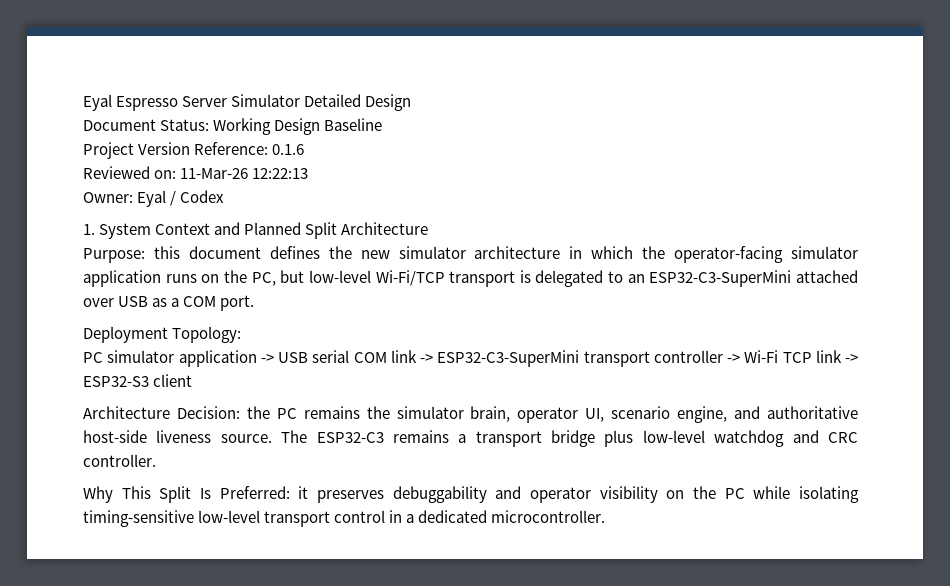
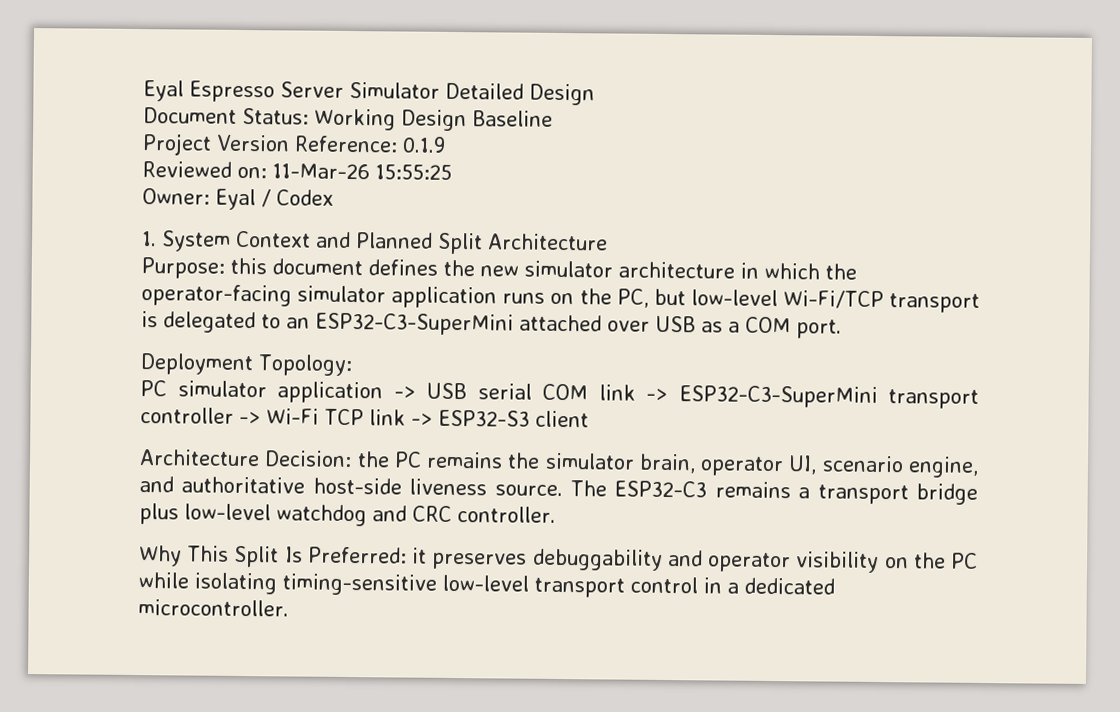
- Project Version Reference: 0.1.6
+ Project Version Reference: 0.1.9
- Reviewed on: 11-Mar-26 12:22:13
+ Reviewed on: 11-Mar-26 15:55:25

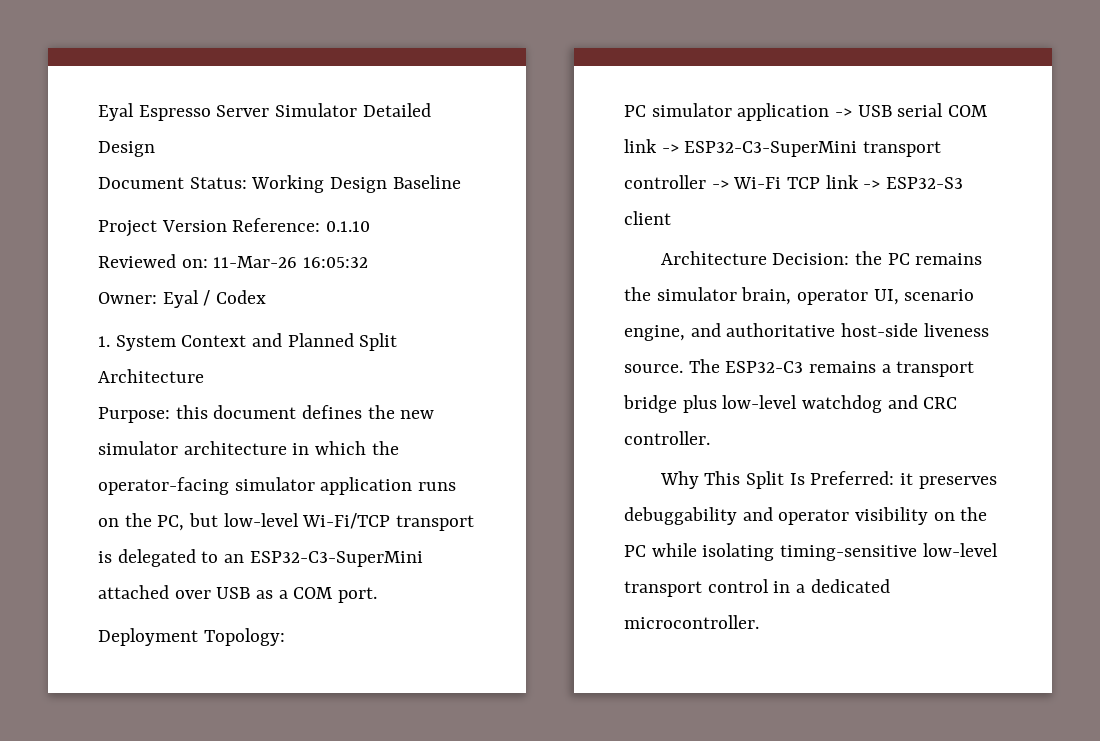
- Project Version Reference: 0.1.9
+ Project Version Reference: 0.1.10
- Reviewed on: 11-Mar-26 15:55:25
+ Reviewed on: 11-Mar-26 16:05:32

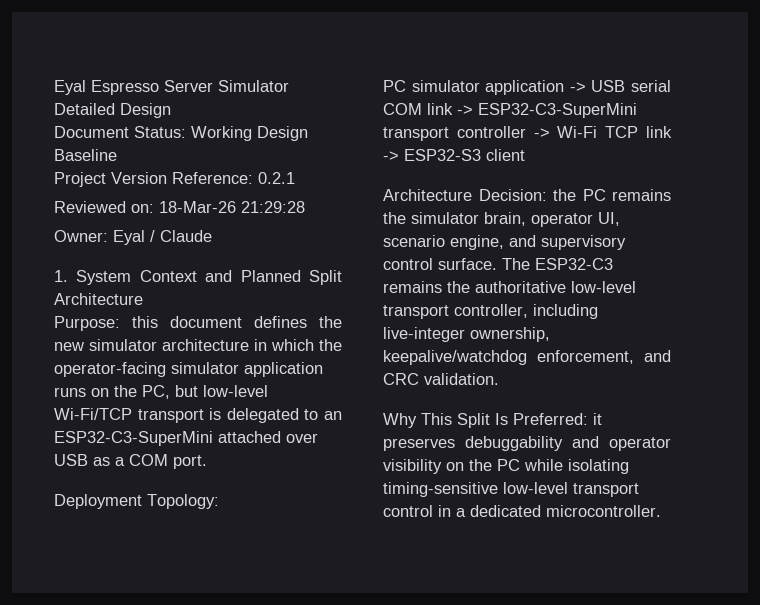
- Project Version Reference: 0.1.10
+ Project Version Reference: 0.2.1
- Reviewed on: 11-Mar-26 16:05:32
+ Reviewed on: 18-Mar-26 21:29:28
- Owner: Eyal / Codex
+ Owner: Eyal / Claude
- Architecture Decision: the PC remains the simulator brain, operator UI, scenario engine, and authoritative host-side liveness source. The ESP32-C3 remains a transport bridge plus low-level watchdog and CRC controller.
+ Architecture Decision: the PC remains the simulator brain, operator UI, scenario engine, and supervisory control surface. The ESP32-C3 remains the authoritative low-level transport controller, including live-integer ownership, keepalive/watchdog enforcement, and CRC validation.

